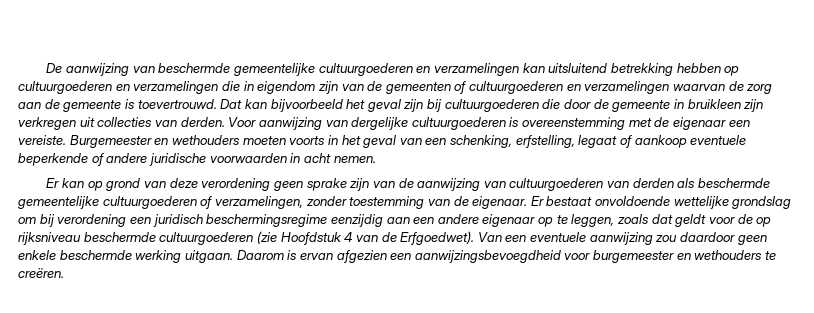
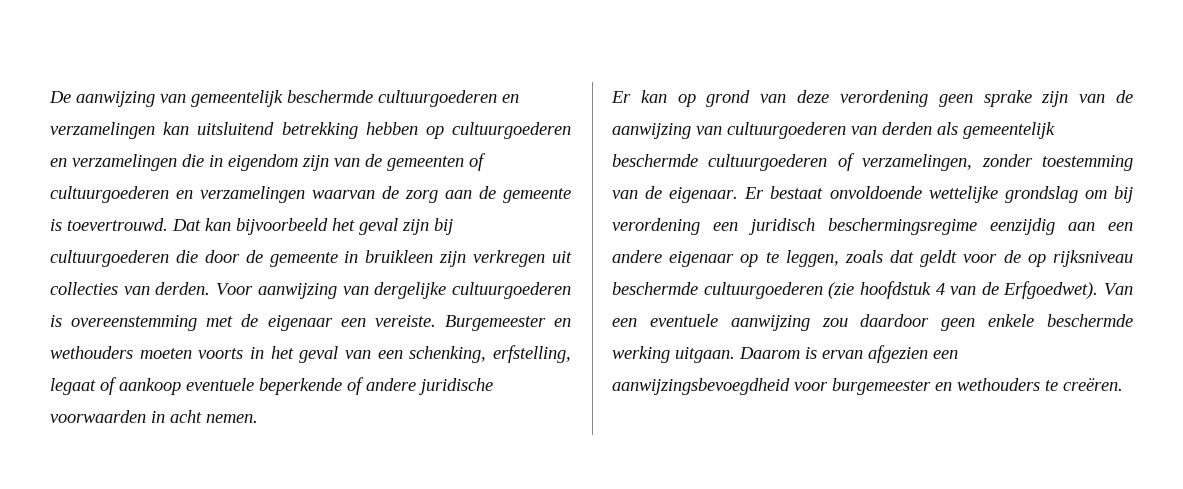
- De aanwijzing van beschermde gemeentelijke cultuurgoederen en verzamelingen kan uitsluitend betrekking hebben op cultuurgoederen en verzamelingen die in eigendom zijn van de gemeenten of cultuurgoederen en verzamelingen waarvan de zorg aan de gemeente is toevertrouwd.
+ De aanwijzing van gemeentelijk beschermde cultuurgoederen en verzamelingen kan uitsluitend betrekking hebben op cultuurgoederen en verzamelingen die in eigendom zijn van de gemeenten of cultuurgoederen en verzamelingen waarvan de zorg aan de gemeente is toevertrouwd.
- Er kan op grond van deze verordening geen sprake zijn van de aanwijzing van cultuurgoederen van derden als beschermde gemeentelijke cultuurgoederen of verzamelingen, zonder toestemming van de eigenaar.
+ Er kan op grond van deze verordening geen sprake zijn van de aanwijzing van cultuurgoederen van derden als gemeentelijk beschermde cultuurgoederen of verzamelingen, zonder toestemming van de eigenaar.
- Er bestaat onvoldoende wettelijke grondslag om bij verordening een juridisch beschermingsregime eenzijdig aan een andere eigenaar op te leggen, zoals dat geldt voor de op rijksniveau beschermde cultuurgoederen (zie Hoofdstuk 4 van de Erfgoedwet).
+ Er bestaat onvoldoende wettelijke grondslag om bij verordening een juridisch beschermingsregime eenzijdig aan een andere eigenaar op te leggen, zoals dat geldt voor de op rijksniveau beschermde cultuurgoederen (zie hoofdstuk 4 van de Erfgoedwet).

